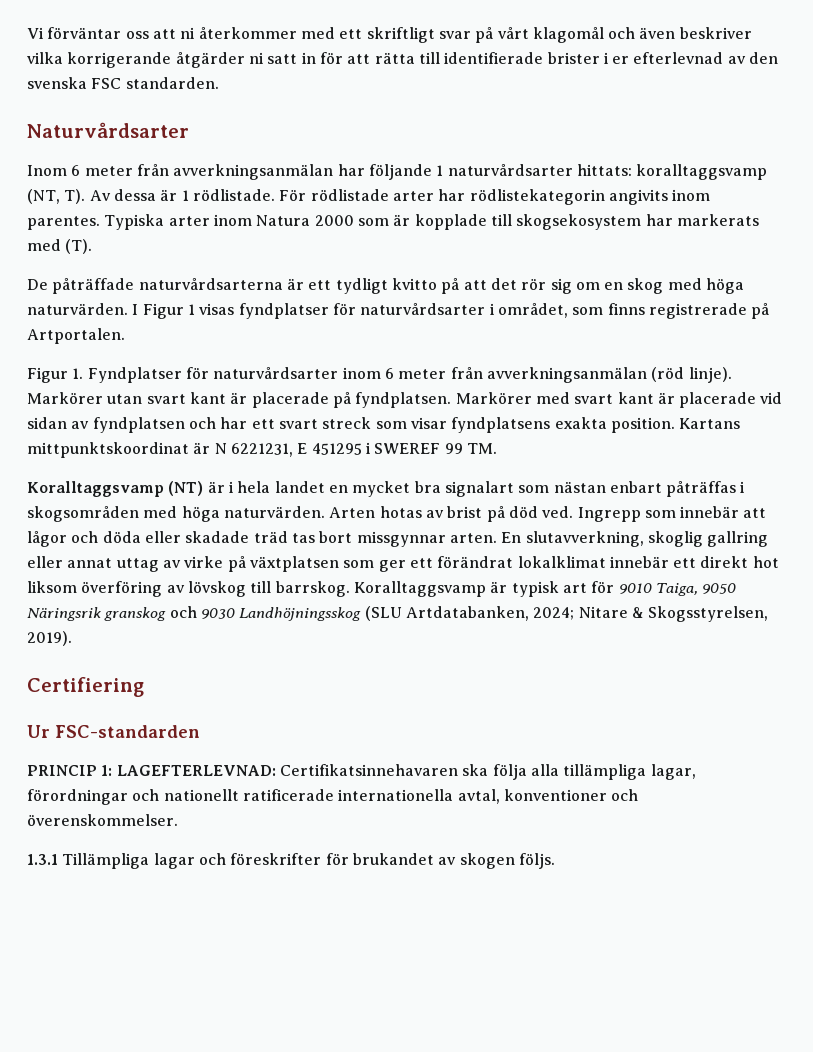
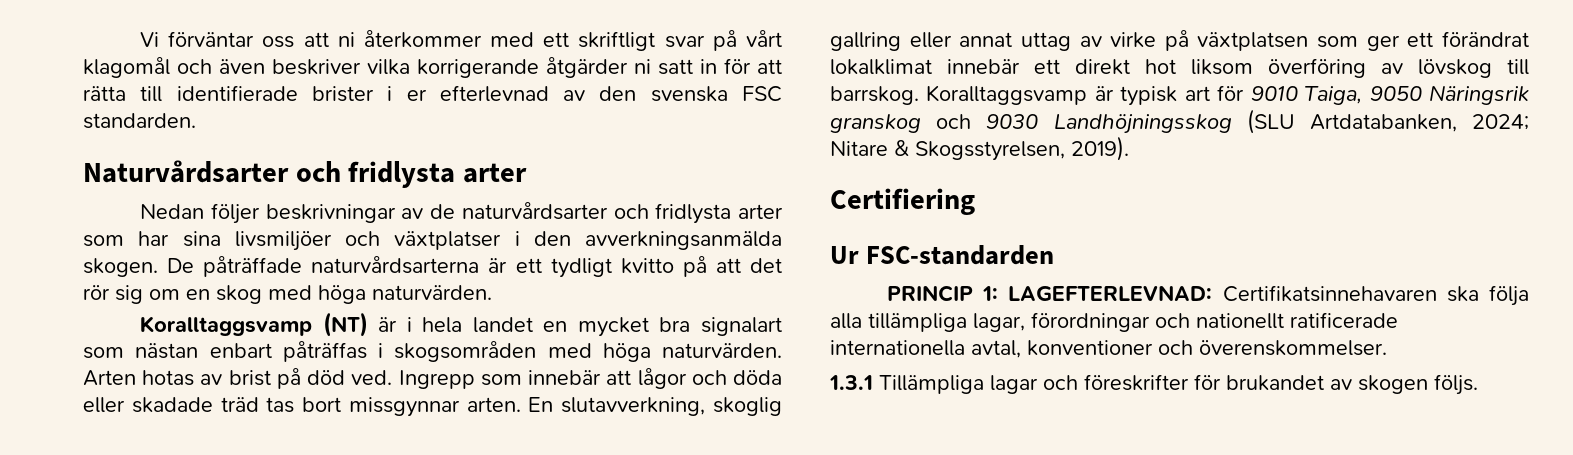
- Naturvårdsarter
- Inom 6 meter från avverkningsanmälan har följande 1 naturvårdsarter hittats: koralltaggsvamp (NT, T). Av dessa är 1 rödlistade. För rödlistade arter har rödlistekategorin angivits inom parentes. Typiska arter inom Natura 2000 som är kopplade till skogsekosystem har markerats med (T).
- De påträffade naturvårdsarterna är ett tydligt kvitto på att det rör sig om en skog med höga naturvärden. I Figur 1 visas fyndplatser för naturvårdsarter i området, som finns registrerade på Artportalen.
- Figur 1. Fyndplatser för naturvårdsarter inom 6 meter från avverkningsanmälan (röd linje). Markörer utan svart kant är placerade på fyndplatsen. Markörer med svart kant är placerade vid sidan av fyndplatsen och har ett svart streck som visar fyndplatsens exakta position. Kartans mittpunktskoordinat är N 6221231, E 451295 i SWEREF 99 TM.
+ Naturvårdsarter och fridlysta arter
+ Nedan följer beskrivningar av de naturvårdsarter och fridlysta arter som har sina livsmiljöer och växtplatser i den avverkningsanmälda skogen. De påträffade naturvårdsarterna är ett tydligt kvitto på att det rör sig om en skog med höga naturvärden.

